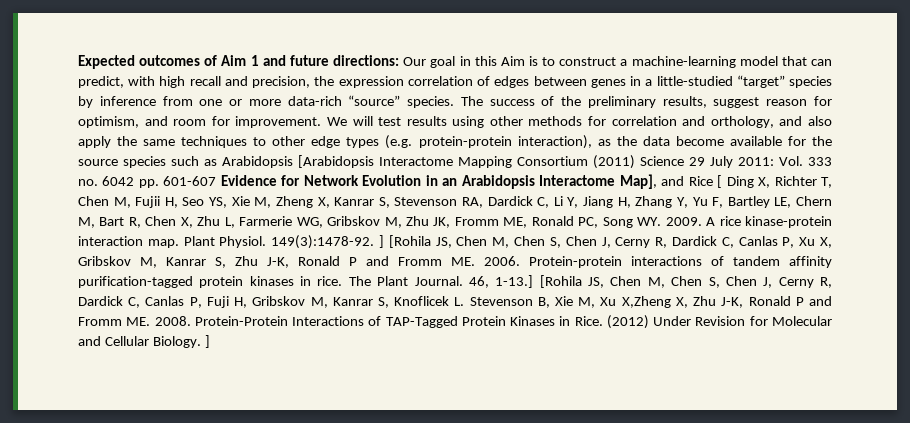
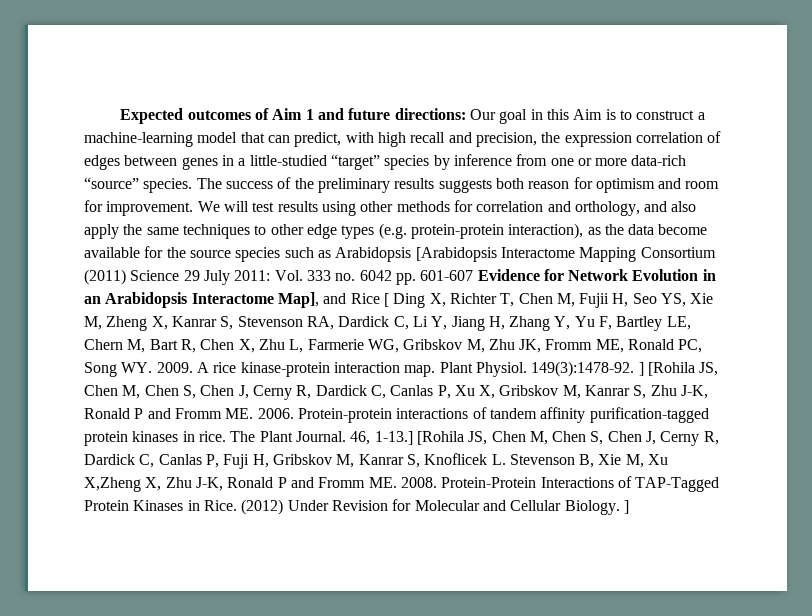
- The success of the preliminary results, suggest reason for optimism, and room for improvement.
+ The success of the preliminary results suggests both reason for optimism and room for improvement.

